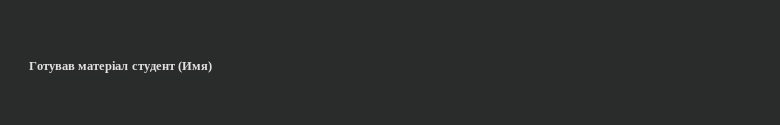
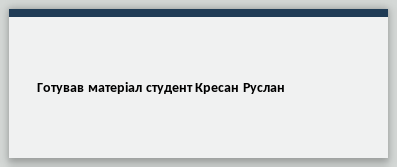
- Готував матеріал студент (Имя)
+ Готував матеріал студент Кресан Руслан

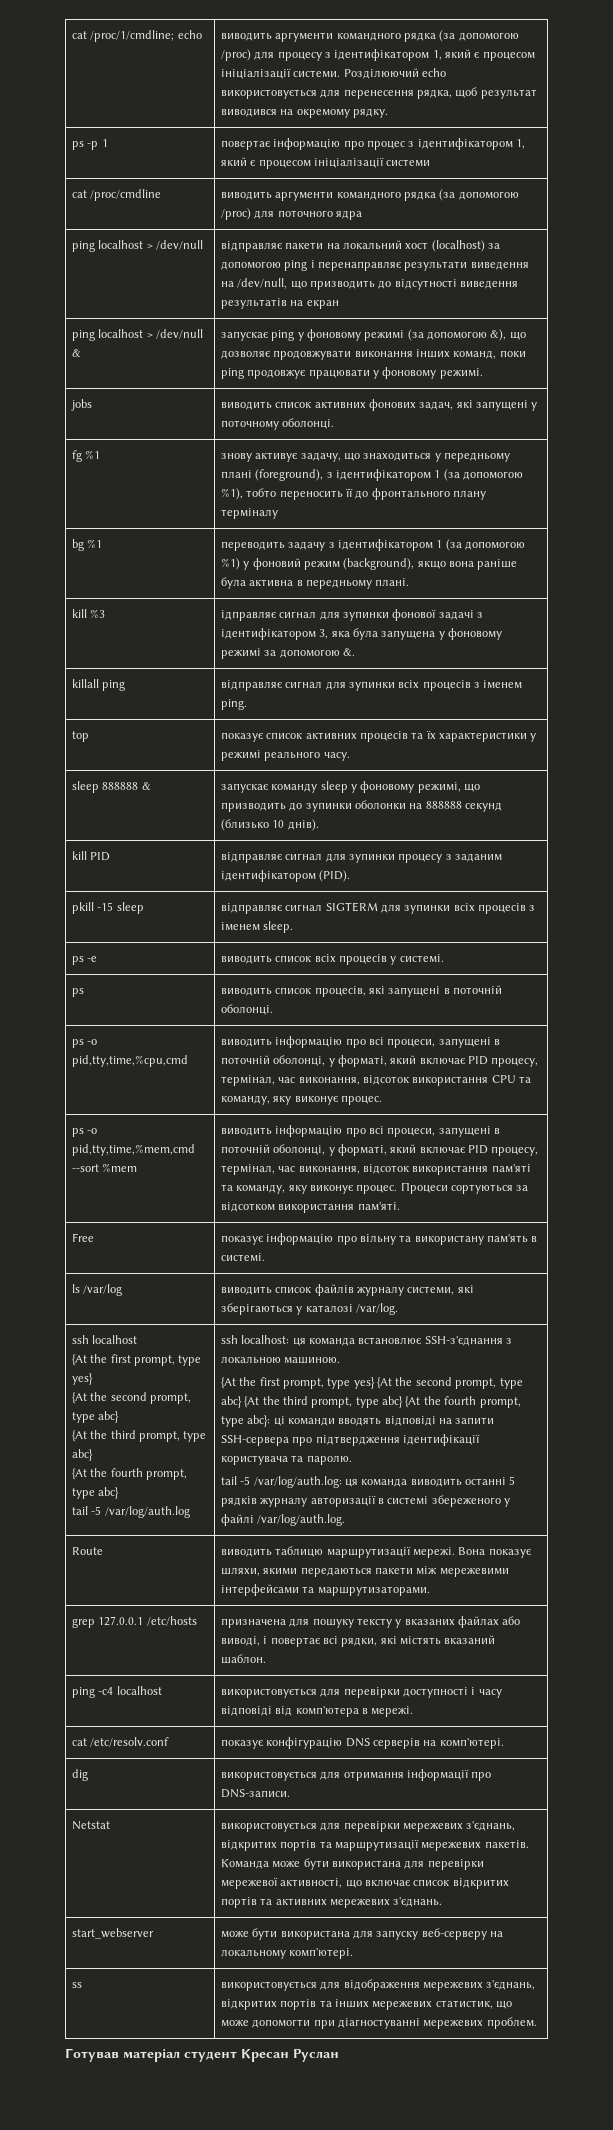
+ cat /proc/1/cmdline; echo | виводить аргументи командного рядка (за допомогою /proc) для процесу з ідентифікатором 1, який є процесом ініціалізації системи. Розділюючий echo використовується для перенесення рядка, щоб результат виводився на окремому рядку.
+ ps -p 1 | повертає інформацію про процес з ідентифікатором 1, який є процесом ініціалізації системи
+ cat /proc/cmdline | виводить аргументи командного рядка (за допомогою /proc) для поточного ядра
+ ping localhost > /dev/null | відправляє пакети на локальний хост (localhost) за допомогою ping і перенаправляє результати виведення на /dev/null, що призводить до відсутності виведення результатів на екран
+ ping localhost > /dev/null & | запускає ping у фоновому режимі (за допомогою &), що дозволяє продовжувати виконання інших команд, поки ping продовжує працювати у фоновому режимі.
+ jobs | виводить список активних фонових задач, які запущені у поточному оболонці.
+ fg %1 | знову активує задачу, що знаходиться у передньому плані (foreground), з ідентифікатором 1 (за допомогою %1), тобто переносить її до фронтального плану терміналу
+ bg %1 | переводить задачу з ідентифікатором 1 (за допомогою %1) у фоновий режим (background), якщо вона раніше була активна в передньому плані.
+ kill %3 | ідправляє сигнал для зупинки фонової задачі з ідентифікатором 3, яка була запущена у фоновому режимі за допомогою &.
+ killall ping | відправляє сигнал для зупинки всіх процесів з іменем ping.
+ top | показує список активних процесів та їх характеристики у режимі реального часу.
+ sleep 888888 & | запускає команду sleep у фоновому режимі, що призводить до зупинки оболонки на 888888 секунд (близько 10 днів).
+ kill PID | відправляє сигнал для зупинки процесу з заданим ідентифікатором (PID).
+ pkill -15 sleep | відправляє сигнал SIGTERM для зупинки всіх процесів з іменем sleep.
+ ps -e | виводить список всіх процесів у системі.
+ ps | виводить список процесів, які запущені в поточній оболонці.
+ ps -o pid,tty,time,%cpu,cmd | виводить інформацію про всі процеси, запущені в поточній оболонці, у форматі, який включає PID процесу, термінал, час виконання, відсоток використання CPU та команду, яку виконує процес.
+ ps -o pid,tty,time,%mem,cmd --sort %mem | виводить інформацію про всі процеси, запущені в поточній оболонці, у форматі, який включає PID процесу, термінал, час виконання, відсоток використання пам'яті та команду, яку виконує процес. Процеси сортуються за відсотком використання пам'яті.
+ Free | показує інформацію про вільну та використану пам'ять в системі.
+ ls /var/log | виводить список файлів журналу системи, які зберігаються у каталозі /var/log.
+ ssh localhost
+ {At the first prompt, type yes}
+ {At the second prompt, type abc}
+ {At the third prompt, type abc}
+ {At the fourth prompt, type abc}
+ tail -5 /var/log/auth.log | ssh localhost: ця команда встановлює SSH-з'єднання з локальною машиною.
+ {At the first prompt, type yes} {At the second prompt, type abc} {At the third prompt, type abc} {At the fourth prompt, type abc}: ці команди вводять відповіді на запити SSH-сервера про підтвердження ідентифікації користувача та паролю.
+ tail -5 /var/log/auth.log: ця команда виводить останні 5 рядків журналу авторизації в системі збереженого у файлі /var/log/auth.log.
+ Route | виводить таблицю маршрутизації мережі. Вона показує шляхи, якими передаються пакети між мережевими інтерфейсами та маршрутизаторами.
+ grep 127.0.0.1 /etc/hosts | призначена для пошуку тексту у вказаних файлах або виводі, і повертає всі рядки, які містять вказаний шаблон.
+ ping -c4 localhost | використовується для перевірки доступності і часу відповіді від комп'ютера в мережі.
+ cat /etc/resolv.conf | показує конфігурацію DNS серверів на комп'ютері.
+ dig | використовується для отримання інформації про DNS-записи.
+ Netstat | використовується для перевірки мережевих з'єднань, відкритих портів та маршрутизації мережевих пакетів. Команда може бути використана для перевірки мережевої активності, що включає список відкритих портів та активних мережевих з'єднань.
+ start_webserver | може бути використана для запуску веб-серверу на локальному комп'ютері.
+ ss | використовується для відображення мережевих з'єднань, відкритих портів та інших мережевих статистик, що може допомогти при діагностуванні мережевих проблем.

